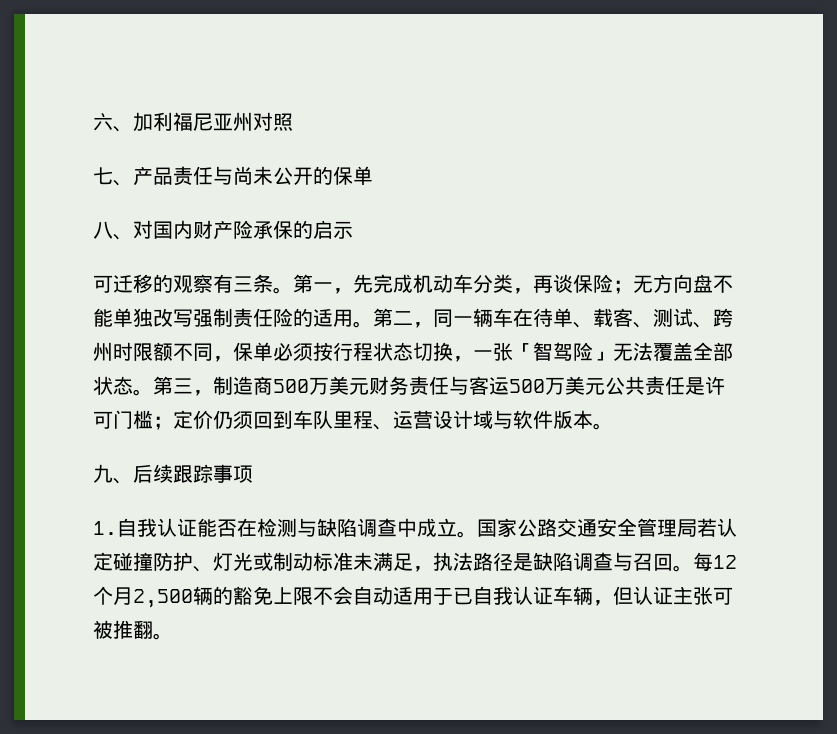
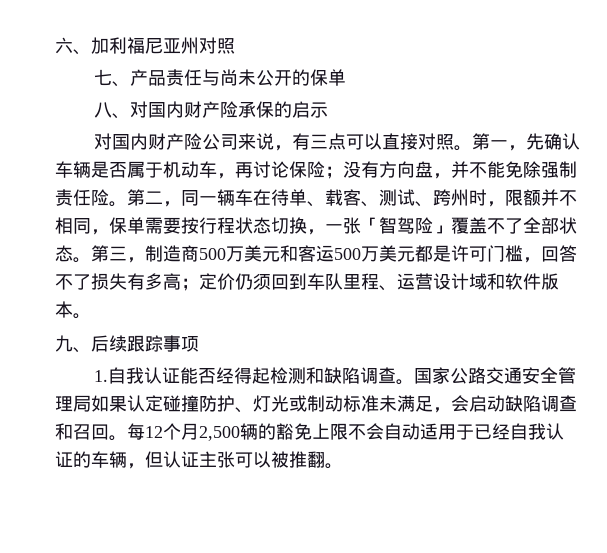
- 可迁移的观察有三条。第一，先完成机动车分类，再谈保险；无方向盘不能单独改写强制责任险的适用。
+ 对国内财产险公司来说，有三点可以直接对照。第一，先确认车辆是否属于机动车，再讨论保险；没有方向盘，并不能免除强制责任险。
- 第二，同一辆车在待单、载客、测试、跨州时限额不同，保单必须按行程状态切换，一张「智驾险」无法覆盖全部状态。
+ 第二，同一辆车在待单、载客、测试、跨州时，限额并不相同，保单需要按行程状态切换，一张「智驾险」覆盖不了全部状态。
- 第三，制造商500万美元财务责任与客运500万美元公共责任是许可门槛；定价仍须回到车队里程、运营设计域与软件版本。
+ 第三，制造商500万美元和客运500万美元都是许可门槛，回答不了损失有多高；定价仍须回到车队里程、运营设计域和软件版本。
- 1.自我认证能否在检测与缺陷调查中成立。
+ 1.自我认证能否经得起检测和缺陷调查。
- 国家公路交通安全管理局若认定碰撞防护、灯光或制动标准未满足，执法路径是缺陷调查与召回。
+ 国家公路交通安全管理局如果认定碰撞防护、灯光或制动标准未满足，会启动缺陷调查和召回。
- 每12个月2,500辆的豁免上限不会自动适用于已自我认证车辆，但认证主张可被推翻。
+ 每12个月2,500辆的豁免上限不会自动适用于已经自我认证的车辆，但认证主张可以被推翻。

